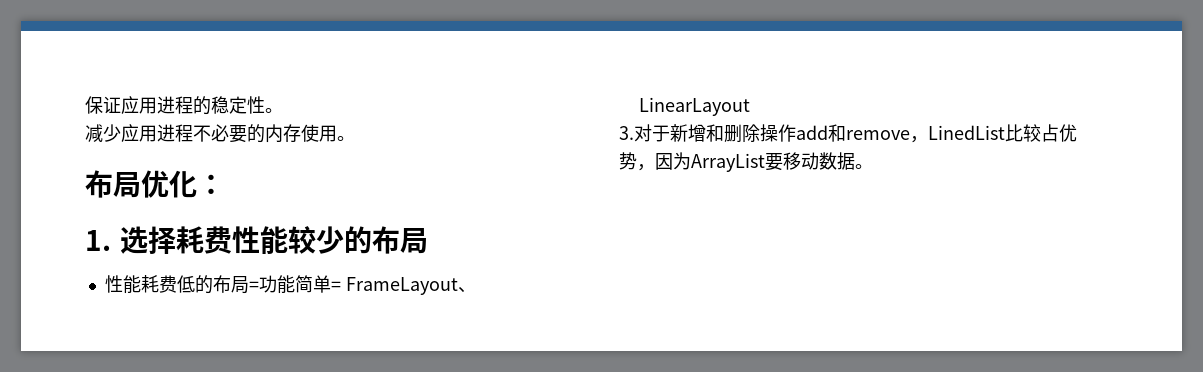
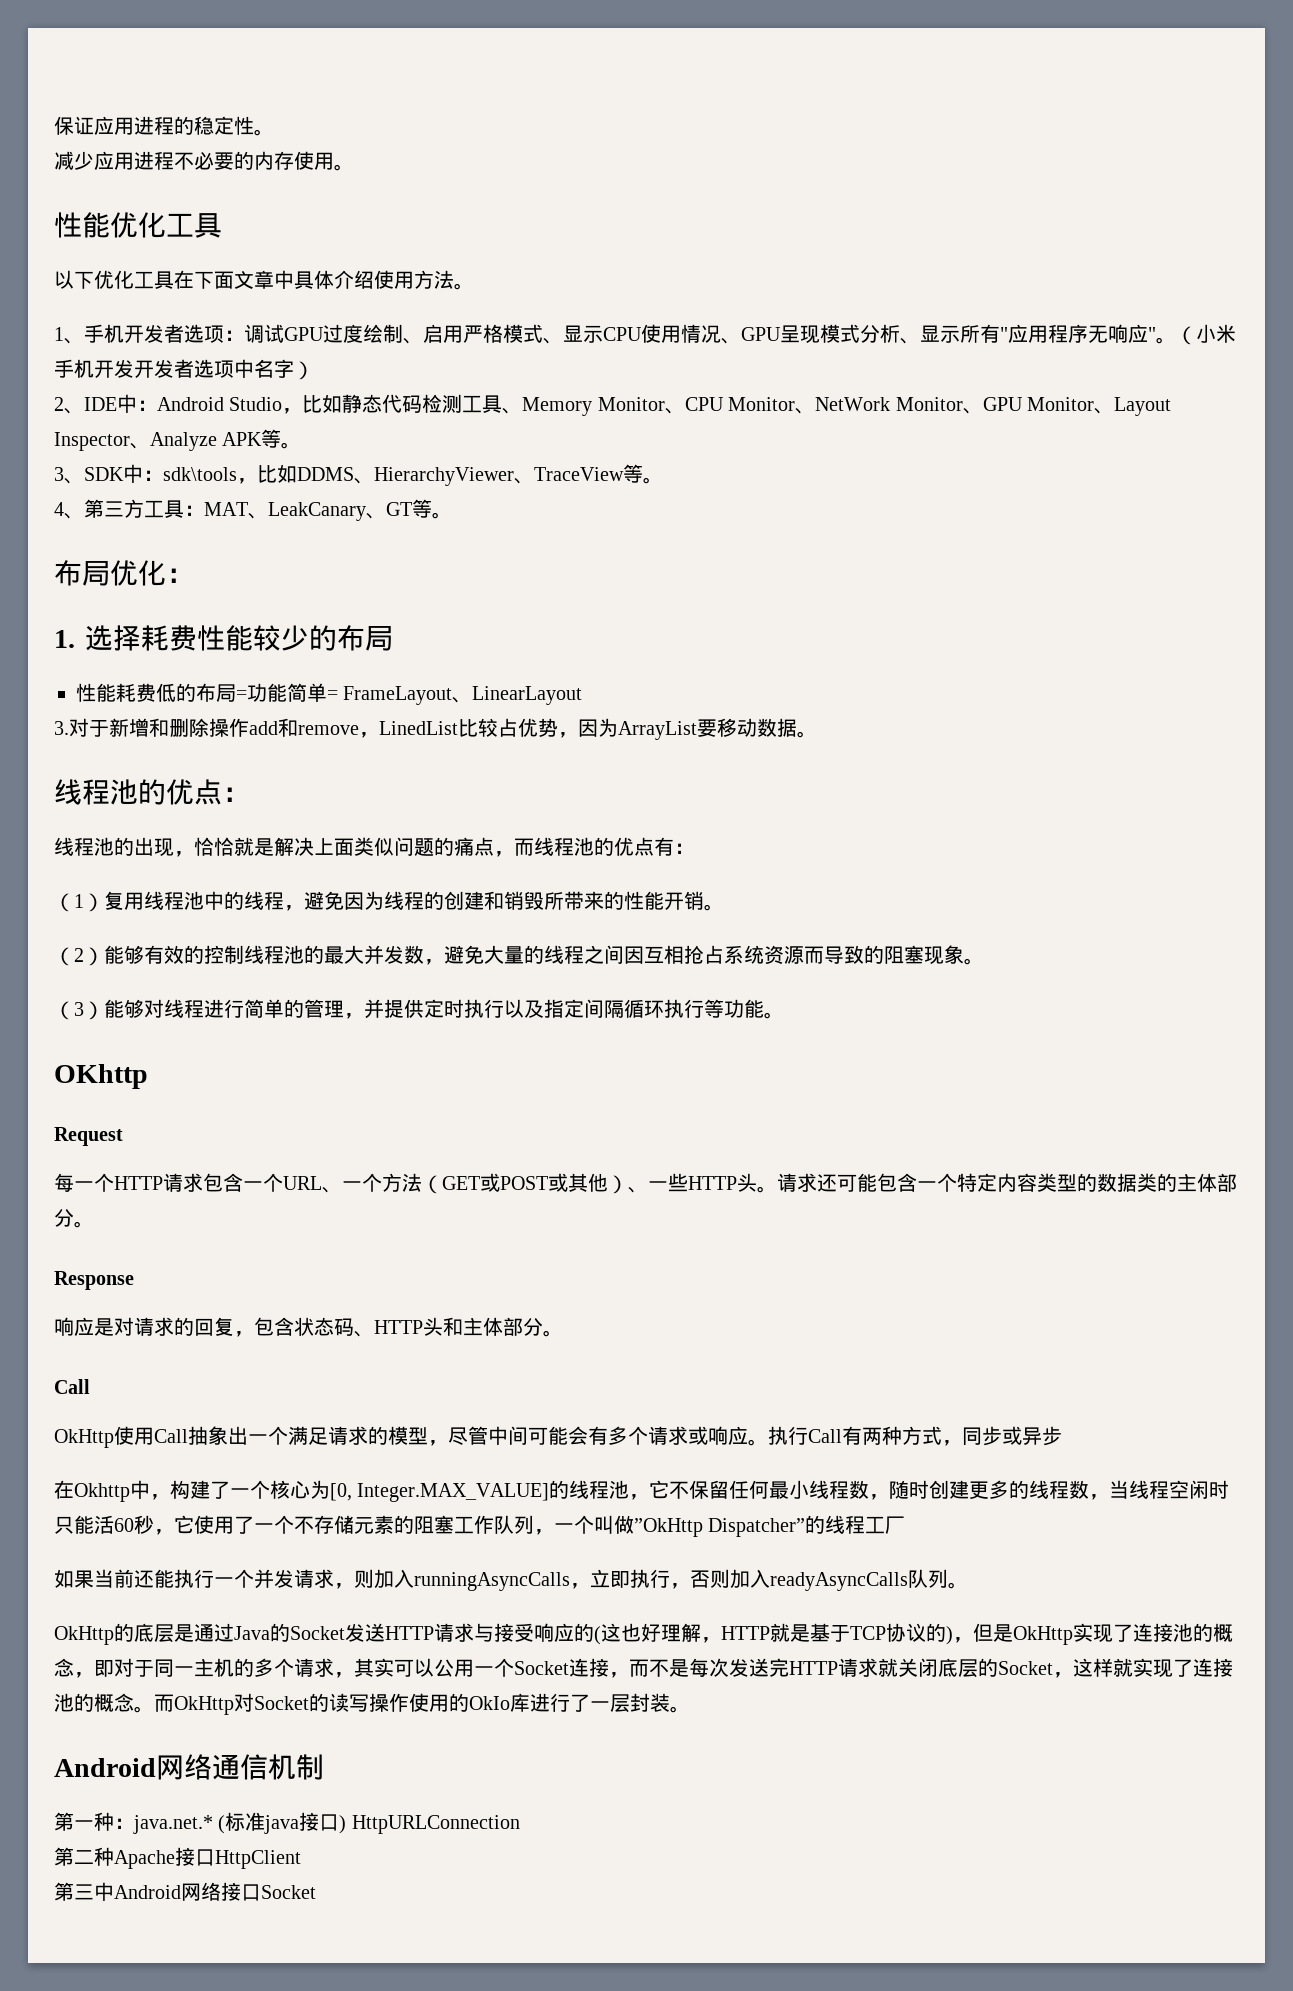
+ 性能优化工具
+ 以下优化工具在下面文章中具体介绍使用方法。
+ 1、手机开发者选项：调试GPU过度绘制、启用严格模式、显示CPU使用情况、GPU呈现模式分析、显示所有"应用程序无响应"。（小米手机开发开发者选项中名字）
+ 2、IDE中：Android Studio，比如静态代码检测工具、Memory Monitor、CPU Monitor、NetWork Monitor、GPU Monitor、Layout Inspector、Analyze APK等。
+ 3、SDK中：sdk\tools，比如DDMS、HierarchyViewer、TraceView等。
+ 4、第三方工具：MAT、LeakCanary、GT等。
+ 线程池的优点：
+ 线程池的出现，恰恰就是解决上面类似问题的痛点，而线程池的优点有：
+ （1）复用线程池中的线程，避免因为线程的创建和销毁所带来的性能开销。
+ （2）能够有效的控制线程池的最大并发数，避免大量的线程之间因互相抢占系统资源而导致的阻塞现象。
+ （3）能够对线程进行简单的管理，并提供定时执行以及指定间隔循环执行等功能。
+ OKhttp
+ Request
+ 每一个HTTP请求包含一个URL、一个方法（GET或POST或其他）、一些HTTP头。请求还可能包含一个特定内容类型的数据类的主体部分。
+ Response
+ 响应是对请求的回复，包含状态码、HTTP头和主体部分。
+ Call
+ OkHttp使用Call抽象出一个满足请求的模型，尽管中间可能会有多个请求或响应。执行Call有两种方式，同步或异步
+ 在Okhttp中，构建了一个核心为[0, Integer.MAX_VALUE]的线程池，它不保留任何最小线程数，随时创建更多的线程数，当线程空闲时只能活60秒，它使用了一个不存储元素的阻塞工作队列，一个叫做”OkHttp Dispatcher”的线程工厂
+ 如果当前还能执行一个并发请求，则加入runningAsyncCalls，立即执行，否则加入readyAsyncCalls队列。
+ OkHttp的底层是通过Java的Socket发送HTTP请求与接受响应的(这也好理解，HTTP就是基于TCP协议的)，但是OkHttp实现了连接池的概念，即对于同一主机的多个请求，其实可以公用一个Socket连接，而不是每次发送完HTTP请求就关闭底层的Socket，这样就实现了连接池的概念。而OkHttp对Socket的读写操作使用的OkIo库进行了一层封装。
+ Android网络通信机制
+ 第一种：java.net.* (标准java接口) HttpURLConnection
+ 第二种Apache接口HttpClient
+ 第三中Android网络接口Socket

